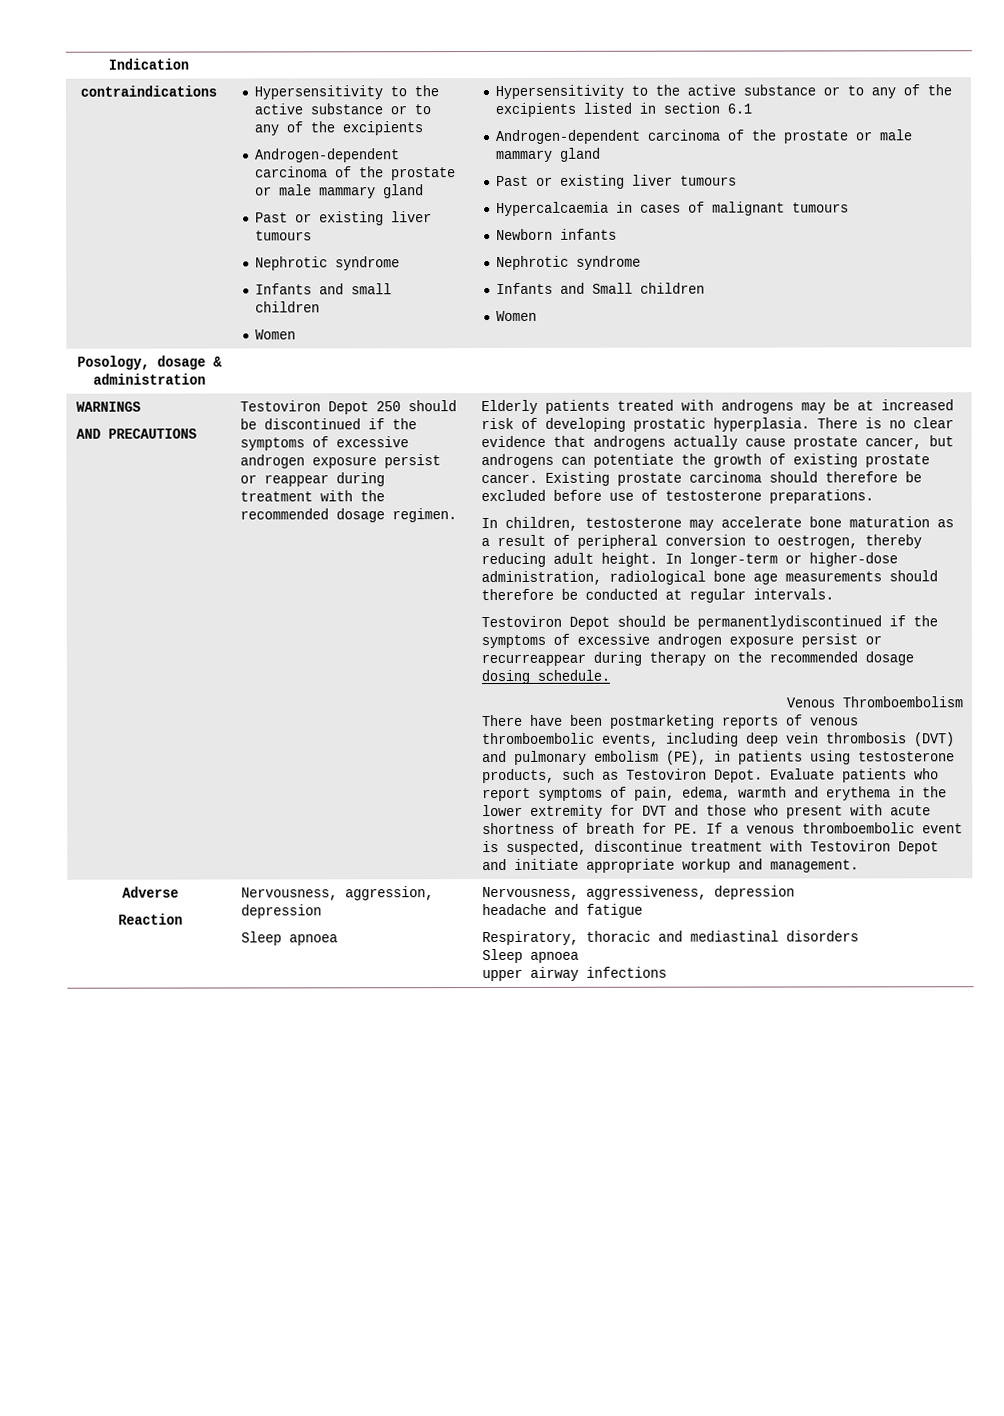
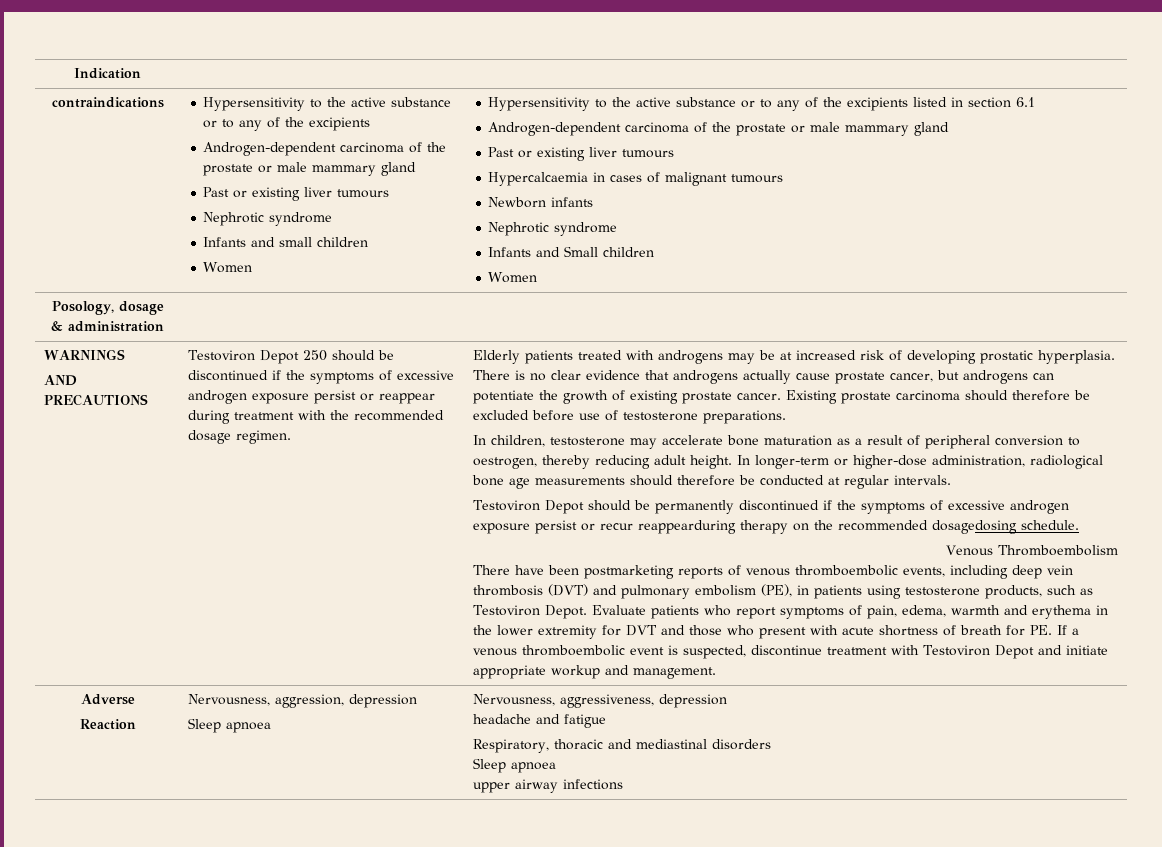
- Testoviron Depot should be permanentlydiscontinued if the symptoms of excessive androgen exposure persist or recurreappear during therapy on the recommended dosage dosing schedule.
+ Testoviron Depot should be permanently discontinued if the symptoms of excessive androgen exposure persist or recur reappearduring therapy on the recommended dosagedosing schedule.

